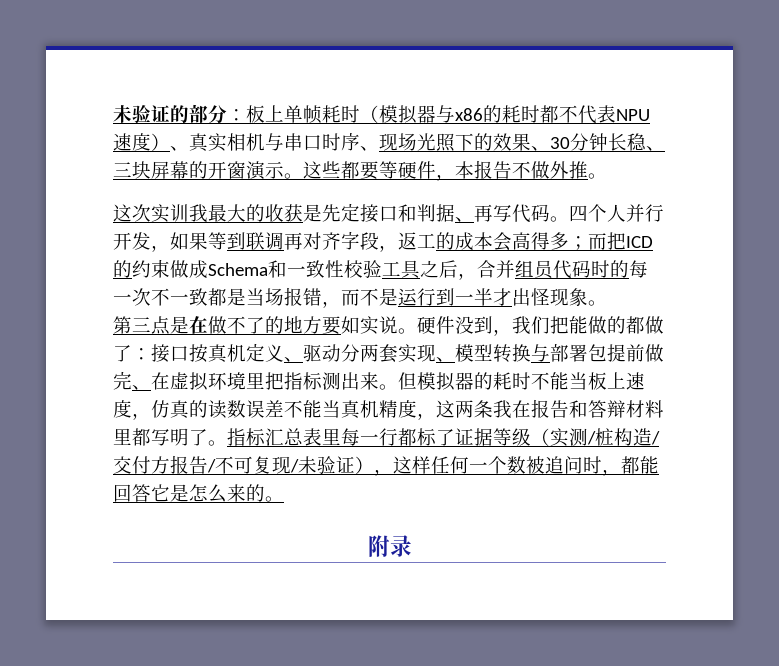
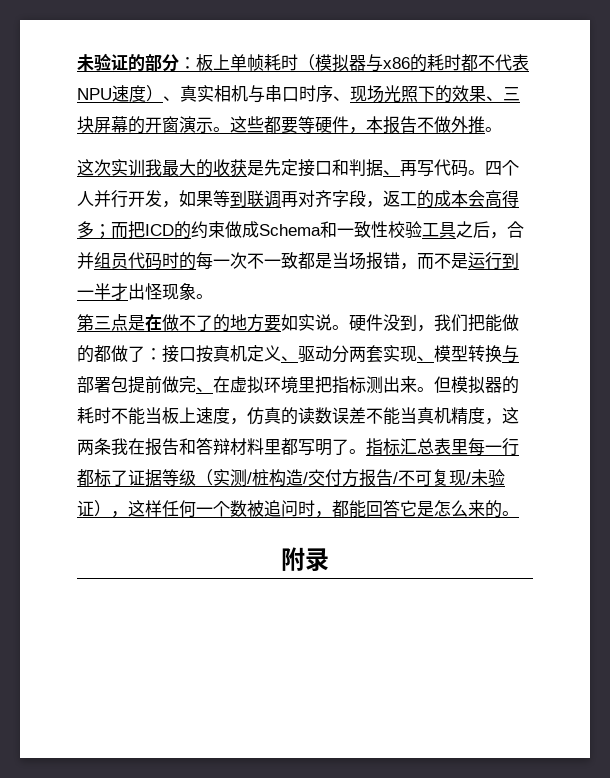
- 未验证的部分：板上单帧耗时（模拟器与x86的耗时都不代表NPU速度）、真实相机与串口时序、现场光照下的效果、30分钟长稳、三块屏幕的开窗演示。
+ 未验证的部分：板上单帧耗时（模拟器与x86的耗时都不代表NPU速度）、真实相机与串口时序、现场光照下的效果、三块屏幕的开窗演示。

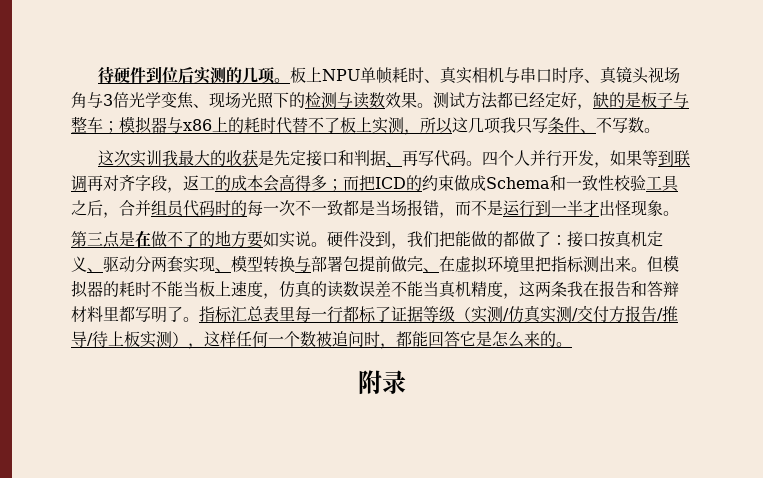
- 未验证的部分：板上单帧耗时（模拟器与x86的耗时都不代表NPU速度）、真实相机与串口时序、现场光照下的效果、三块屏幕的开窗演示。这些都要等硬件，本报告不做外推。
+ 待硬件到位后实测的几项。板上NPU单帧耗时、真实相机与串口时序、真镜头视场角与3倍光学变焦、现场光照下的检测与读数效果。测试方法都已经定好，缺的是板子与整车；模拟器与x86上的耗时代替不了板上实测，所以这几项我只写条件、不写数。
- 指标汇总表里每一行都标了证据等级（实测/桩构造/交付方报告/不可复现/未验证），这样任何一个数被追问时，都能回答它是怎么来的。
+ 指标汇总表里每一行都标了证据等级（实测/仿真实测/交付方报告/推导/待上板实测），这样任何一个数被追问时，都能回答它是怎么来的。

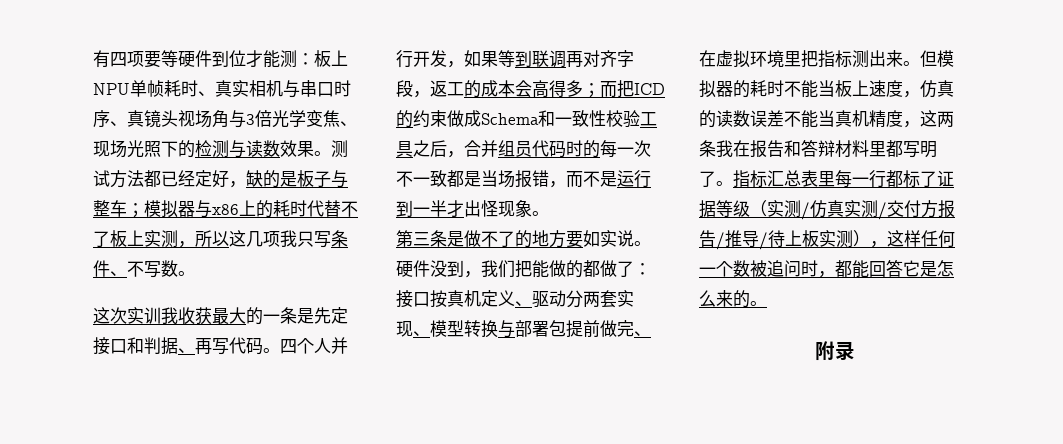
- 待硬件到位后实测的几项。板上NPU单帧耗时、真实相机与串口时序、真镜头视场角与3倍光学变焦、现场光照下的检测与读数效果。
+ 有四项要等硬件到位才能测：板上NPU单帧耗时、真实相机与串口时序、真镜头视场角与3倍光学变焦、现场光照下的检测与读数效果。
- 这次实训我最大的收获是先定接口和判据、再写代码。
+ 这次实训我收获最大的一条是先定接口和判据、再写代码。
- 第三点是在做不了的地方要如实说。
+ 第三条是做不了的地方要如实说。

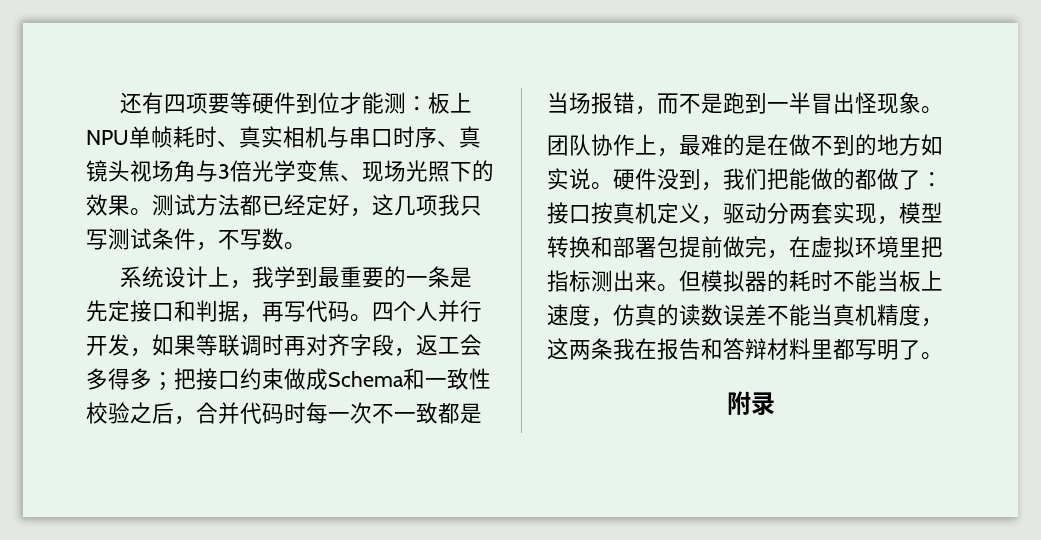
- 有四项要等硬件到位才能测：板上NPU单帧耗时、真实相机与串口时序、真镜头视场角与3倍光学变焦、现场光照下的检测与读数效果。
+ 还有四项要等硬件到位才能测：板上NPU单帧耗时、真实相机与串口时序、真镜头视场角与3倍光学变焦、现场光照下的效果。
- 测试方法都已经定好，缺的是板子与整车；模拟器与x86上的耗时代替不了板上实测，所以这几项我只写条件、不写数。
+ 测试方法都已经定好，这几项我只写测试条件，不写数。
- 这次实训我收获最大的一条是先定接口和判据、再写代码。
+ 系统设计上，我学到最重要的一条是先定接口和判据，再写代码。
- 四个人并行开发，如果等到联调再对齐字段，返工的成本会高得多；而把ICD的约束做成Schema和一致性校验工具之后，合并组员代码时的每一次不一致都是当场报错，而不是运行到一半才出怪现象。
+ 四个人并行开发，如果等联调时再对齐字段，返工会多得多；把接口约束做成Schema和一致性校验之后，合并代码时每一次不一致都是当场报错，而不是跑到一半冒出怪现象。
- 第三条是做不了的地方要如实说。
+ 团队协作上，最难的是在做不到的地方如实说。
- 硬件没到，我们把能做的都做了：接口按真机定义、驱动分两套实现、模型转换与部署包提前做完、在虚拟环境里把指标测出来。
+ 硬件没到，我们把能做的都做了：接口按真机定义，驱动分两套实现，模型转换和部署包提前做完，在虚拟环境里把指标测出来。
- 指标汇总表里每一行都标了证据等级（实测/仿真实测/交付方报告/推导/待上板实测），这样任何一个数被追问时，都能回答它是怎么来的。

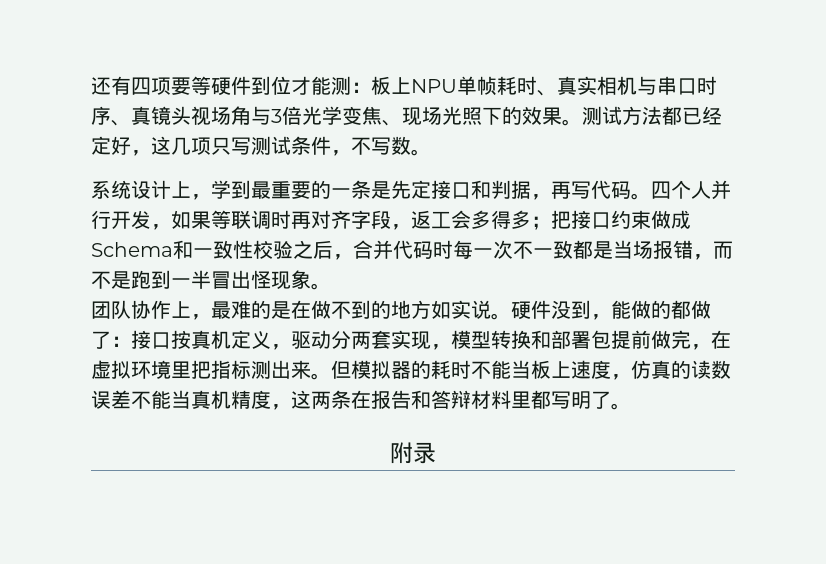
- 测试方法都已经定好，这几项我只写测试条件，不写数。
+ 测试方法都已经定好，这几项只写测试条件，不写数。
- 系统设计上，我学到最重要的一条是先定接口和判据，再写代码。
+ 系统设计上，学到最重要的一条是先定接口和判据，再写代码。
- 硬件没到，我们把能做的都做了：接口按真机定义，驱动分两套实现，模型转换和部署包提前做完，在虚拟环境里把指标测出来。
+ 硬件没到，能做的都做了：接口按真机定义，驱动分两套实现，模型转换和部署包提前做完，在虚拟环境里把指标测出来。
- 但模拟器的耗时不能当板上速度，仿真的读数误差不能当真机精度，这两条我在报告和答辩材料里都写明了。
+ 但模拟器的耗时不能当板上速度，仿真的读数误差不能当真机精度，这两条在报告和答辩材料里都写明了。

